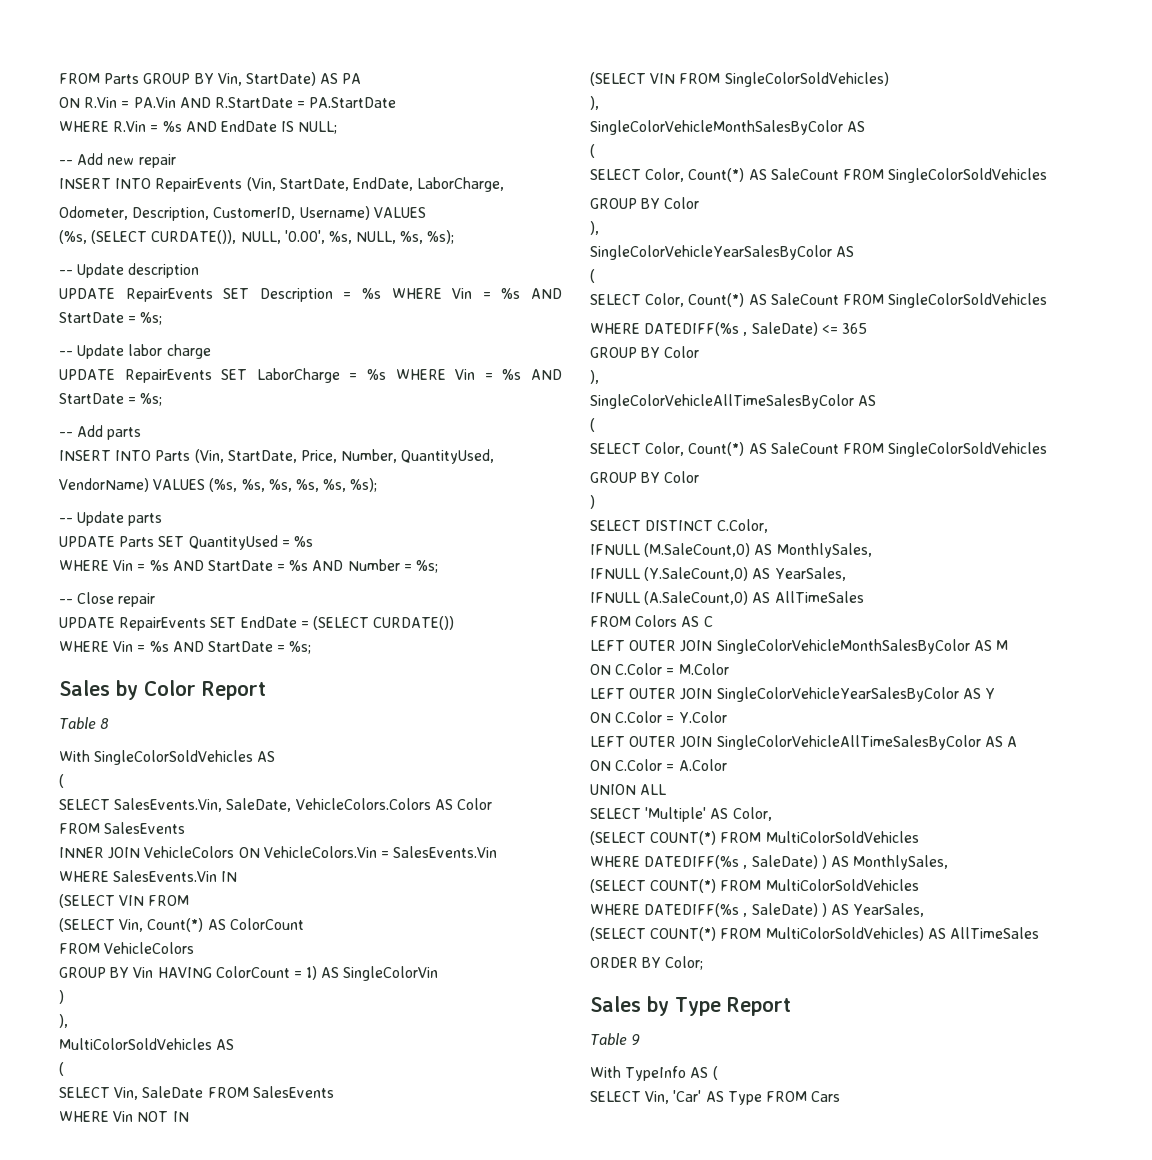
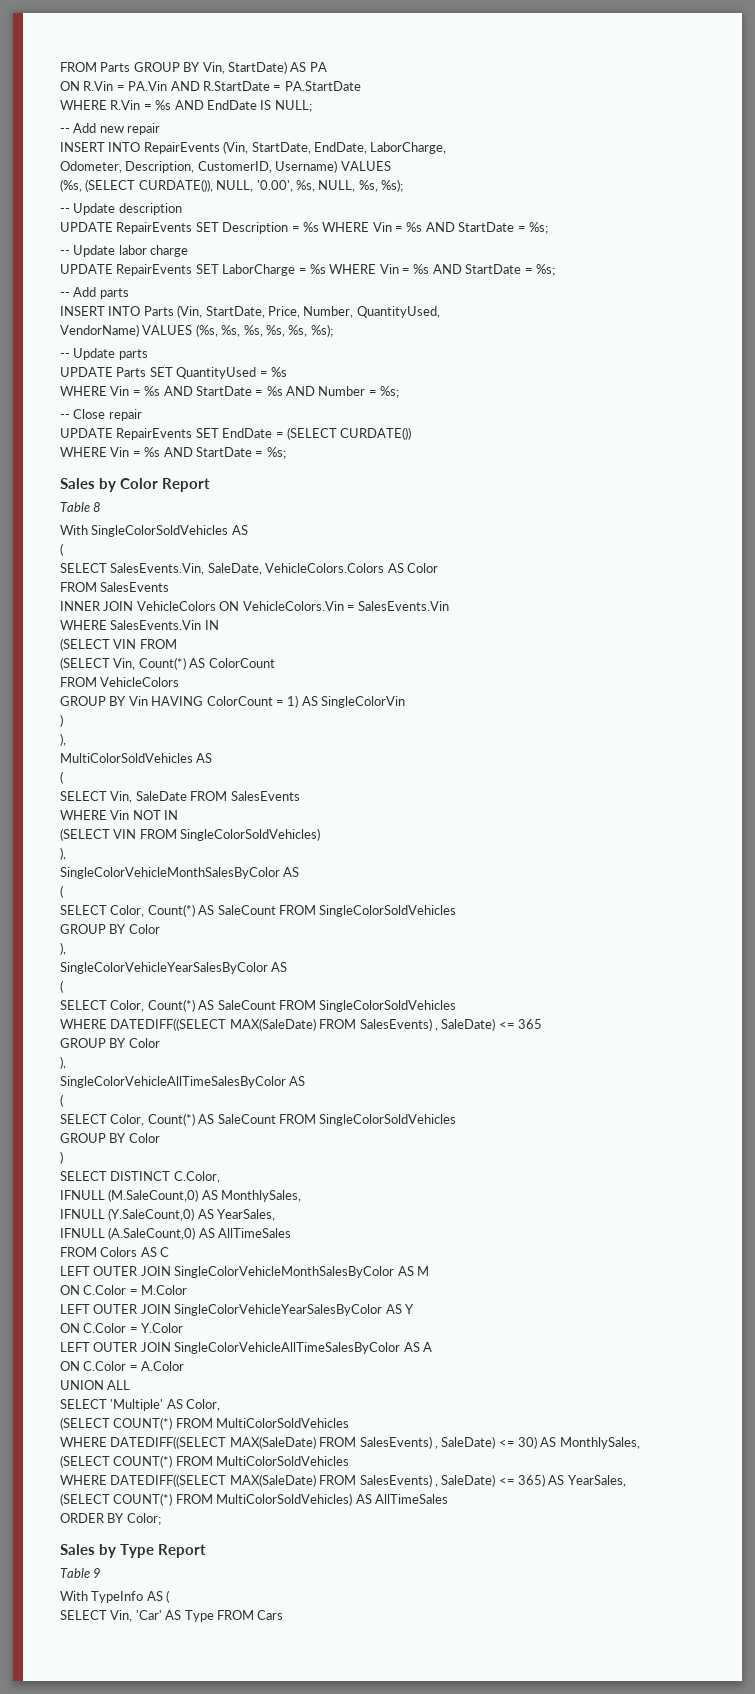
- WHERE DATEDIFF(%s , SaleDate) <= 365
+ WHERE DATEDIFF((SELECT MAX(SaleDate) FROM SalesEvents) , SaleDate) <= 365
- WHERE DATEDIFF(%s , SaleDate) ) AS MonthlySales,
+ WHERE DATEDIFF((SELECT MAX(SaleDate) FROM SalesEvents) , SaleDate) <= 30) AS MonthlySales,
- WHERE DATEDIFF(%s , SaleDate) ) AS YearSales,
+ WHERE DATEDIFF((SELECT MAX(SaleDate) FROM SalesEvents) , SaleDate) <= 365) AS YearSales,

